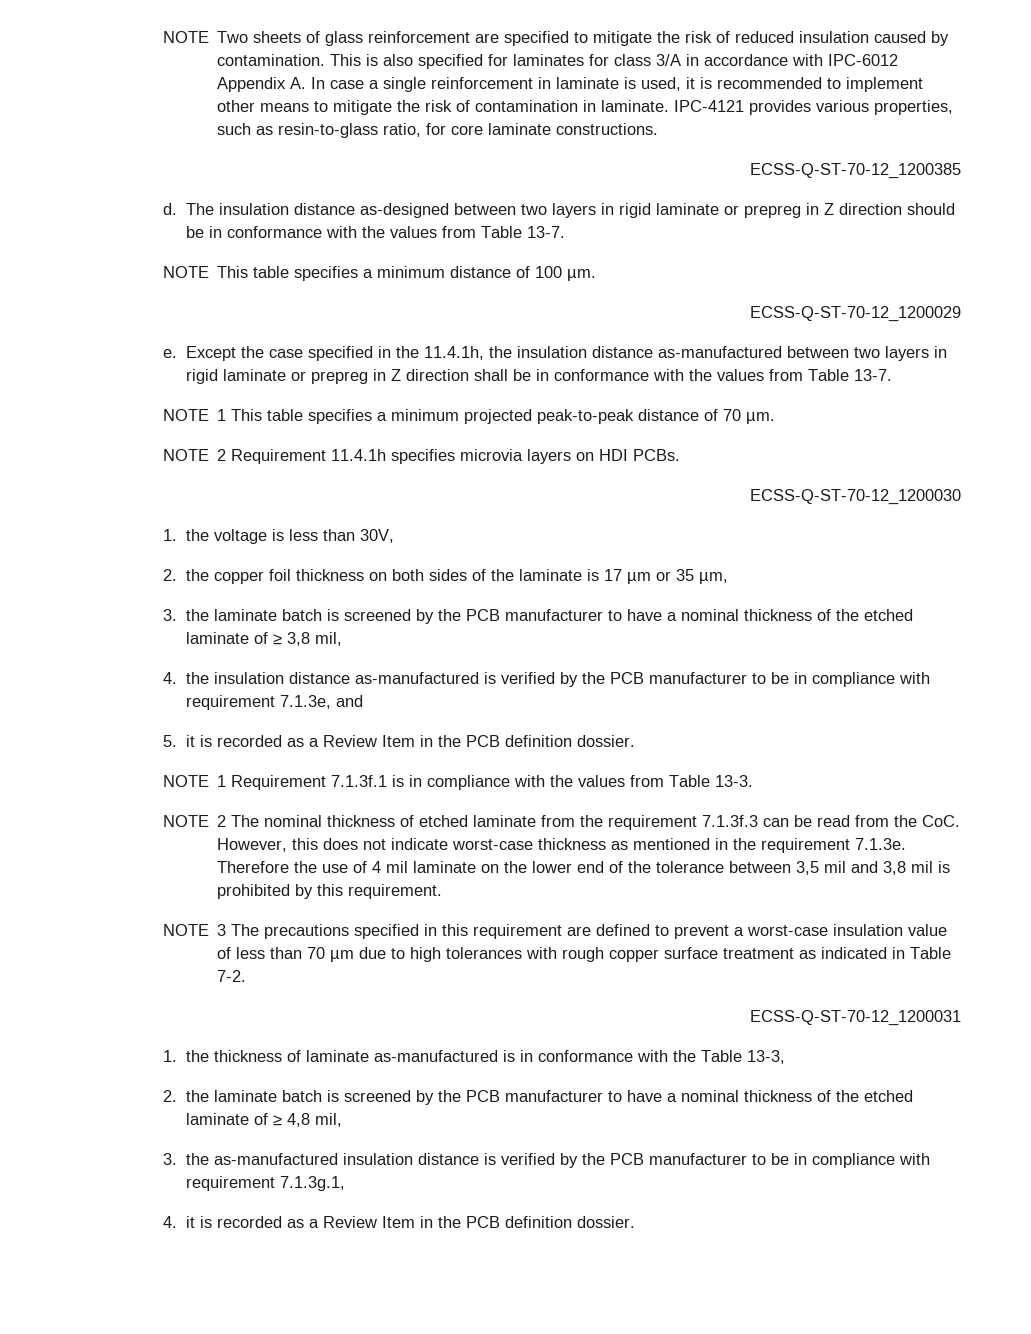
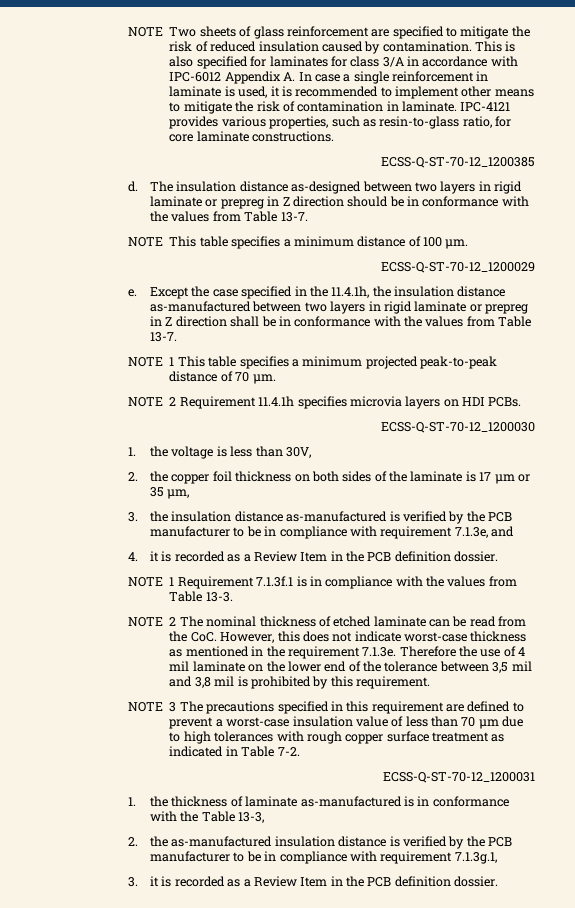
- 3. the laminate batch is screened by the PCB manufacturer to have a nominal thickness of the etched laminate of ≥ 3,8 mil,
- 4. the insulation distance as-manufactured is verified by the PCB manufacturer to be in compliance with requirement 7.1.3e, and
+ 3. the insulation distance as-manufactured is verified by the PCB manufacturer to be in compliance with requirement 7.1.3e, and
- 5. it is recorded as a Review Item in the PCB definition dossier.
+ 4. it is recorded as a Review Item in the PCB definition dossier.
- NOTE 2 The nominal thickness of etched laminate from the requirement 7.1.3f.3 can be read from the CoC. However, this does not indicate worst-case thickness as mentioned in the requirement 7.1.3e. Therefore the use of 4 mil laminate on the lower end of the tolerance between 3,5 mil and 3,8 mil is prohibited by this requirement.
+ NOTE 2 The nominal thickness of etched laminate can be read from the CoC. However, this does not indicate worst-case thickness as mentioned in the requirement 7.1.3e. Therefore the use of 4 mil laminate on the lower end of the tolerance between 3,5 mil and 3,8 mil is prohibited by this requirement.
- 2. the laminate batch is screened by the PCB manufacturer to have a nominal thickness of the etched laminate of ≥ 4,8 mil,
- 3. the as-manufactured insulation distance is verified by the PCB manufacturer to be in compliance with requirement 7.1.3g.1,
+ 2. the as-manufactured insulation distance is verified by the PCB manufacturer to be in compliance with requirement 7.1.3g.1,
- 4. it is recorded as a Review Item in the PCB definition dossier.
+ 3. it is recorded as a Review Item in the PCB definition dossier.

